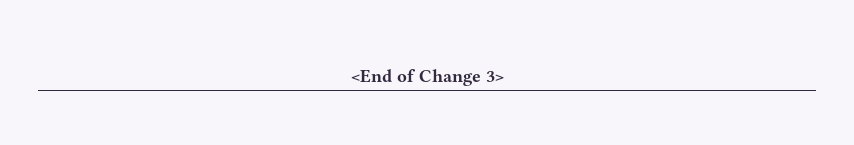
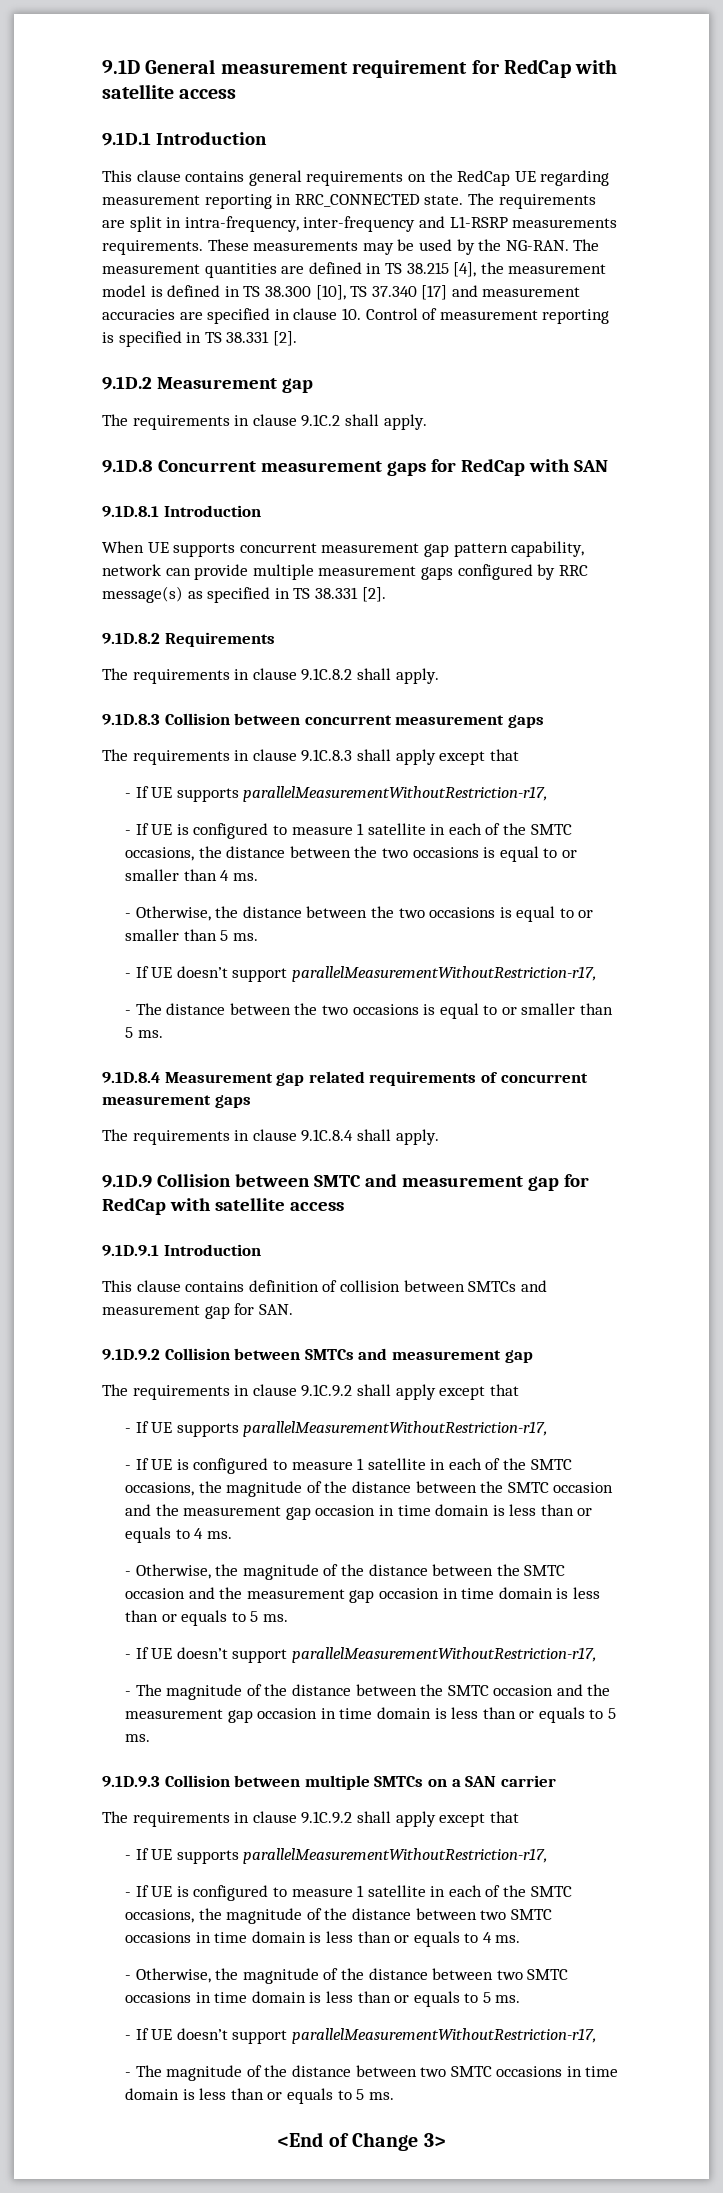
+ 9.1D General measurement requirement for RedCap with satellite access
+ 9.1D.1 Introduction
+ This clause contains general requirements on the RedCap UE regarding measurement reporting in RRC_CONNECTED state. The requirements are split in intra-frequency, inter-frequency and L1-RSRP measurements requirements. These measurements may be used by the NG-RAN. The measurement quantities are defined in TS 38.215 [4], the measurement model is defined in TS 38.300 [10], TS 37.340 [17] and measurement accuracies are specified in clause 10. Control of measurement reporting is specified in TS 38.331 [2].
+ 9.1D.2 Measurement gap
+ The requirements in clause 9.1C.2 shall apply.
+ 9.1D.8 Concurrent measurement gaps for RedCap with SAN
+ 9.1D.8.1 Introduction
+ When UE supports concurrent measurement gap pattern capability, network can provide multiple measurement gaps configured by RRC message(s) as specified in TS 38.331 [2].
+ 9.1D.8.2 Requirements
+ The requirements in clause 9.1C.8.2 shall apply.
+ 9.1D.8.3 Collision between concurrent measurement gaps
+ The requirements in clause 9.1C.8.3 shall apply except that
+ - If UE supports parallelMeasurementWithoutRestriction-r17,
+ - If UE is configured to measure 1 satellite in each of the SMTC occasions, the distance between the two occasions is equal to or smaller than 4 ms.
+ - Otherwise, the distance between the two occasions is equal to or smaller than 5 ms.
+ - If UE doesn’t support parallelMeasurementWithoutRestriction-r17,
+ - The distance between the two occasions is equal to or smaller than 5 ms.
+ 9.1D.8.4 Measurement gap related requirements of concurrent measurement gaps
+ The requirements in clause 9.1C.8.4 shall apply.
+ 9.1D.9 Collision between SMTC and measurement gap for RedCap with satellite access
+ 9.1D.9.1 Introduction
+ This clause contains definition of collision between SMTCs and measurement gap for SAN.
+ 9.1D.9.2 Collision between SMTCs and measurement gap
+ The requirements in clause 9.1C.9.2 shall apply except that
+ - If UE supports parallelMeasurementWithoutRestriction-r17,
+ - If UE is configured to measure 1 satellite in each of the SMTC occasions, the magnitude of the distance between the SMTC occasion and the measurement gap occasion in time domain is less than or equals to 4 ms.
+ - Otherwise, the magnitude of the distance between the SMTC occasion and the measurement gap occasion in time domain is less than or equals to 5 ms.
+ - If UE doesn’t support parallelMeasurementWithoutRestriction-r17,
+ - The magnitude of the distance between the SMTC occasion and the measurement gap occasion in time domain is less than or equals to 5 ms.
+ 9.1D.9.3 Collision between multiple SMTCs on a SAN carrier
+ The requirements in clause 9.1C.9.2 shall apply except that
+ - If UE supports parallelMeasurementWithoutRestriction-r17,
+ - If UE is configured to measure 1 satellite in each of the SMTC occasions, the magnitude of the distance between two SMTC occasions in time domain is less than or equals to 4 ms.
+ - Otherwise, the magnitude of the distance between two SMTC occasions in time domain is less than or equals to 5 ms.
+ - If UE doesn’t support parallelMeasurementWithoutRestriction-r17,
+ - The magnitude of the distance between two SMTC occasions in time domain is less than or equals to 5 ms.

